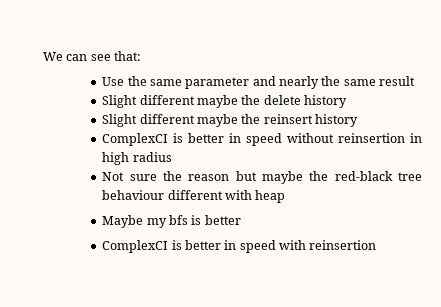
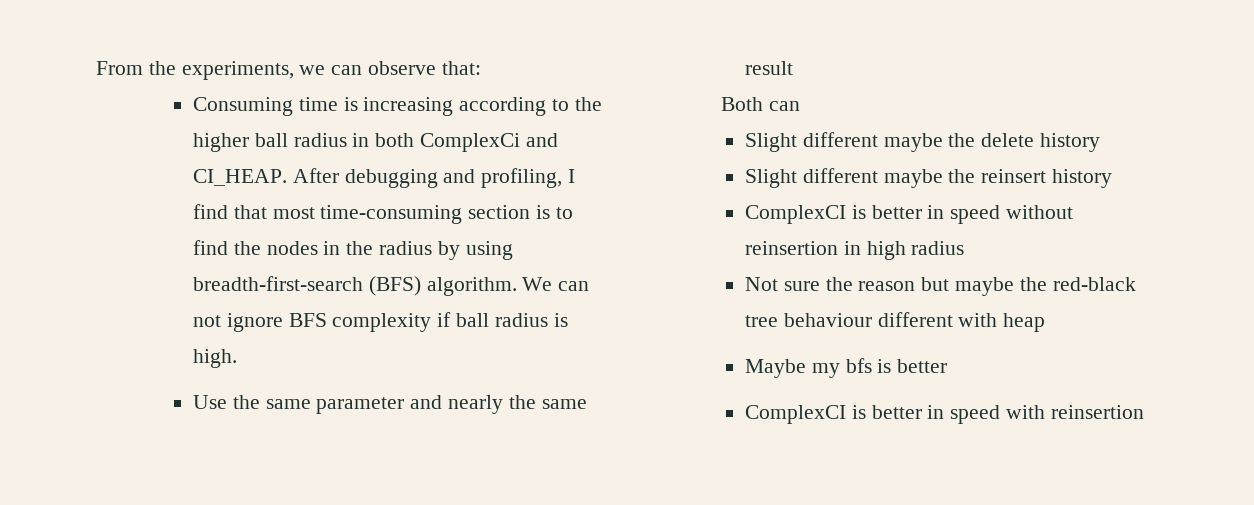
- We can see that:
+ From the experiments, we can observe that:
+ Consuming time is increasing according to the higher ball radius in both ComplexCi and CI_HEAP. After debugging and profiling, I find that most time-consuming section is to find the nodes in the radius by using breadth-first-search (BFS) algorithm. We can not ignore BFS complexity if ball radius is high.
+ Both can

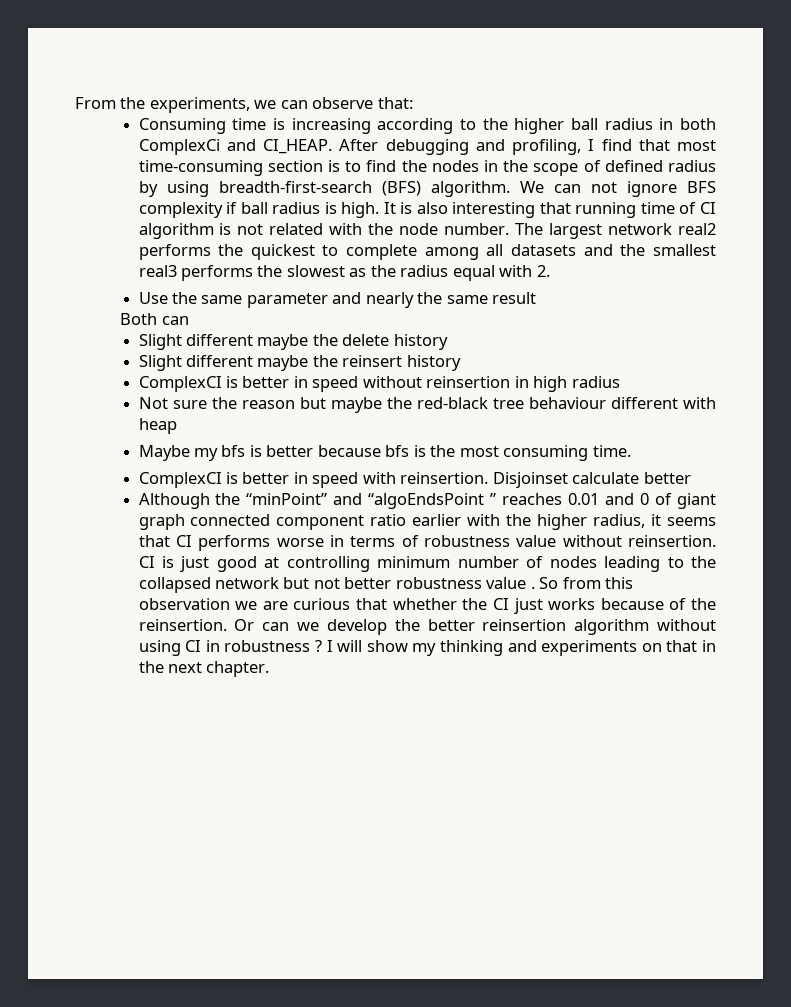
- After debugging and profiling, I find that most time-consuming section is to find the nodes in the radius by using breadth-first-search (BFS) algorithm.
+ After debugging and profiling, I find that most time-consuming section is to find the nodes in the scope of defined radius by using breadth-first-search (BFS) algorithm.
+ It is also interesting that running time of CI algorithm is not related with the node number. The largest network real2 performs the quickest to complete among all datasets and the smallest real3 performs the slowest as the radius equal with 2.
- Maybe my bfs is better
+ Maybe my bfs is better because bfs is the most consuming time.
- ComplexCI is better in speed with reinsertion
+ ComplexCI is better in speed with reinsertion. Disjoinset calculate better
+ Although the “minPoint” and “algoEndsPoint ” reaches 0.01 and 0 of giant graph connected component ratio earlier with the higher radius, it seems that CI performs worse in terms of robustness value without reinsertion. CI is just good at controlling minimum number of nodes leading to the collapsed network but not better robustness value . So from this observation we are curious that whether the CI just works because of the reinsertion. Or can we develop the better reinsertion algorithm without using CI in robustness ? I will show my thinking and experiments on that in the next chapter.

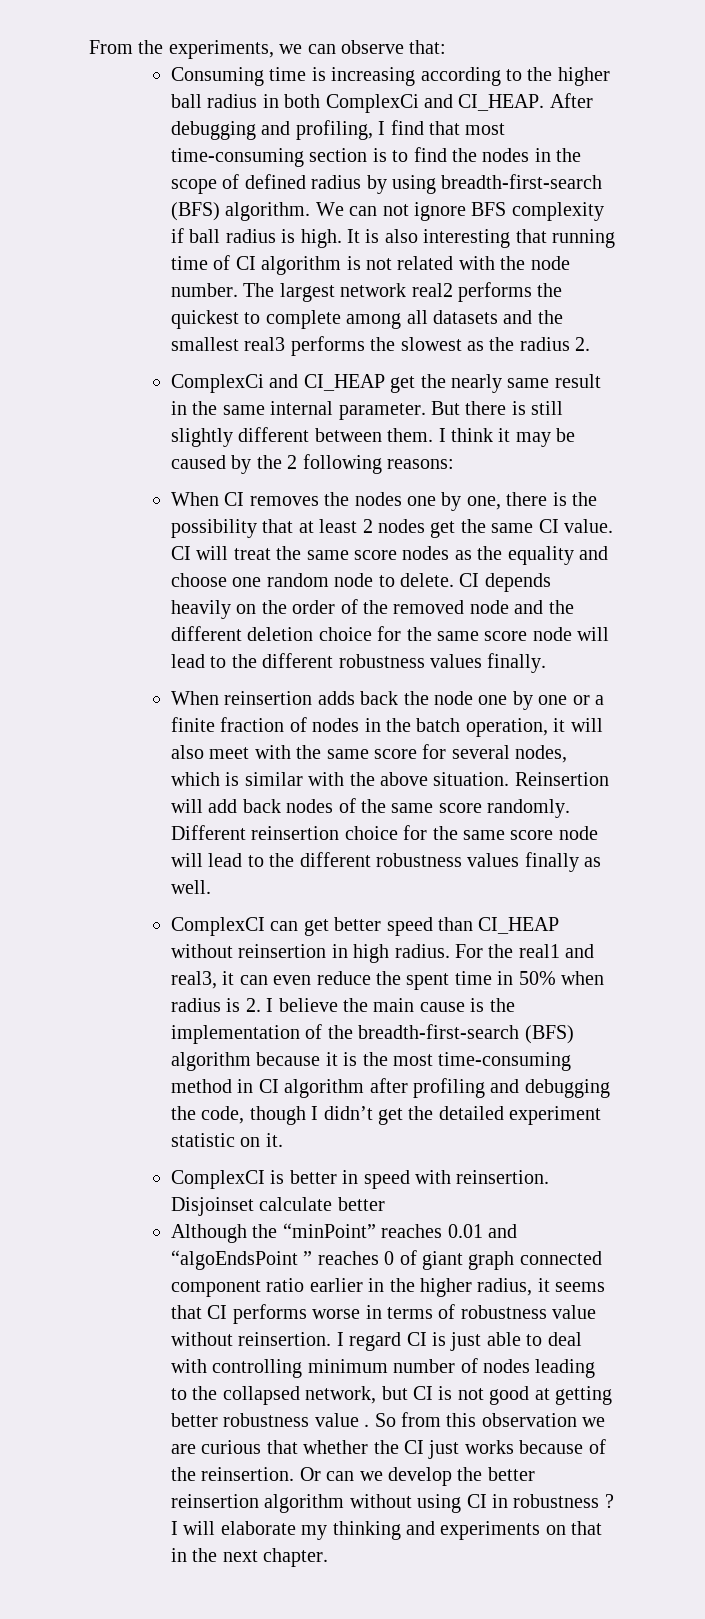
- The largest network real2 performs the quickest to complete among all datasets and the smallest real3 performs the slowest as the radius equal with 2.
+ The largest network real2 performs the quickest to complete among all datasets and the smallest real3 performs the slowest as the radius 2.
- Use the same parameter and nearly the same result
- Both can
- Slight different maybe the delete history
- Slight different maybe the reinsert history
- ComplexCI is better in speed without reinsertion in high radius
- Not sure the reason but maybe the red-black tree behaviour different with heap
- Maybe my bfs is better because bfs is the most consuming time.
+ ComplexCi and CI_HEAP get the nearly same result in the same internal parameter. But there is still slightly different between them. I think it may be caused by the 2 following reasons:
+ When CI removes the nodes one by one, there is the possibility that at least 2 nodes get the same CI value. CI will treat the same score nodes as the equality and choose one random node to delete. CI depends heavily on the order of the removed node and the different deletion choice for the same score node will lead to the different robustness values finally.
+ When reinsertion adds back the node one by one or a finite fraction of nodes in the batch operation, it will also meet with the same score for several nodes, which is similar with the above situation. Reinsertion will add back nodes of the same score randomly. Different reinsertion choice for the same score node will lead to the different robustness values finally as well.
+ ComplexCI can get better speed than CI_HEAP without reinsertion in high radius. For the real1 and real3, it can even reduce the spent time in 50% when radius is 2. I believe the main cause is the implementation of the breadth-first-search (BFS) algorithm because it is the most time-consuming method in CI algorithm after profiling and debugging the code, though I didn’t get the detailed experiment statistic on it.
- Although the “minPoint” and “algoEndsPoint ” reaches 0.01 and 0 of giant graph connected component ratio earlier with the higher radius, it seems that CI performs worse in terms of robustness value without reinsertion.
+ Although the “minPoint” reaches 0.01 and “algoEndsPoint ” reaches 0 of giant graph connected component ratio earlier in the higher radius, it seems that CI performs worse in terms of robustness value without reinsertion.
- CI is just good at controlling minimum number of nodes leading to the collapsed network but not better robustness value .
+ I regard CI is just able to deal with controlling minimum number of nodes leading to the collapsed network, but CI is not good at getting better robustness value .
- I will show my thinking and experiments on that in the next chapter.
+ I will elaborate my thinking and experiments on that in the next chapter.

